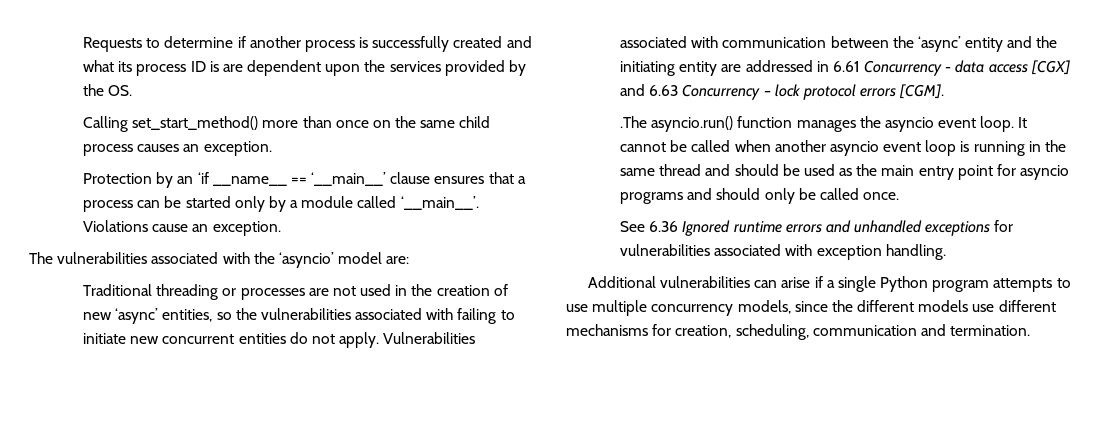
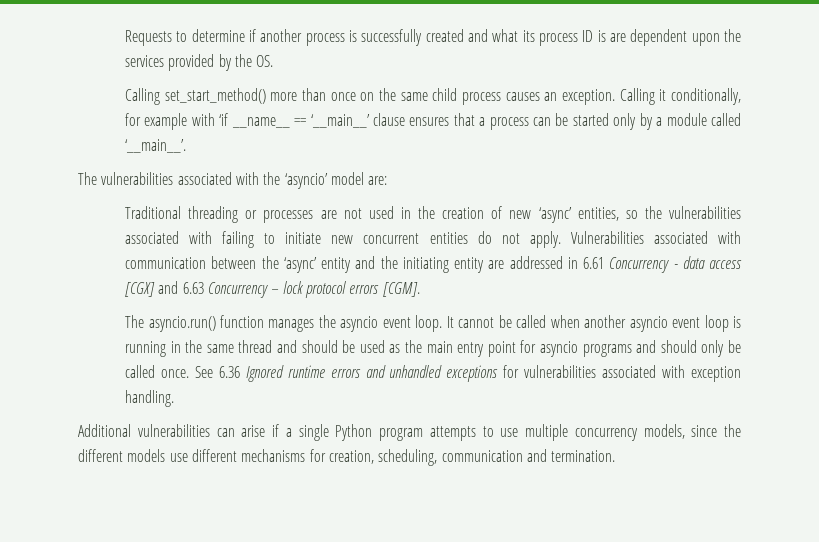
- Calling set_start_method() more than once on the same child process causes an exception.
- Protection by an ‘if __name__ == ‘__main__’ clause ensures that a process can be started only by a module called ‘__main__’. Violations cause an exception.
+ Calling set_start_method() more than once on the same child process causes an exception. Calling it conditionally, for example with ‘if __name__ == ‘__main__’ clause ensures that a process can be started only by a module called ‘__main__’.
- .The asyncio.run() function manages the asyncio event loop.
+ The asyncio.run() function manages the asyncio event loop.
- It cannot be called when another asyncio event loop is running in the same thread and should be used as the main entry point for asyncio programs and should only be called once.
- See 6.36 Ignored runtime errors and unhandled exceptions for vulnerabilities associated with exception handling.
+ It cannot be called when another asyncio event loop is running in the same thread and should be used as the main entry point for asyncio programs and should only be called once. See 6.36 Ignored runtime errors and unhandled exceptions for vulnerabilities associated with exception handling.

